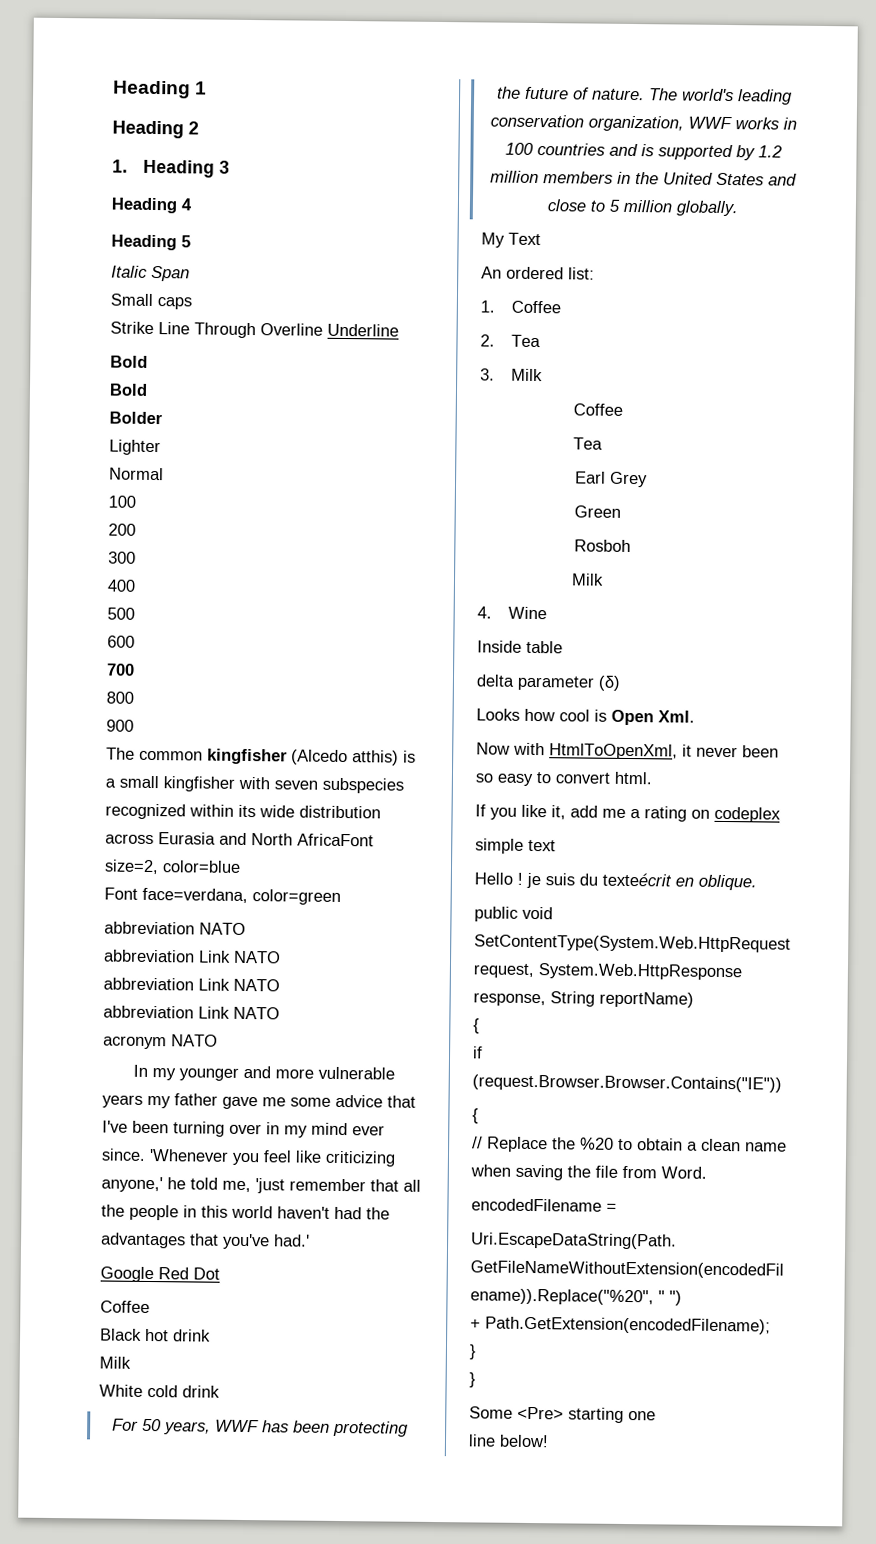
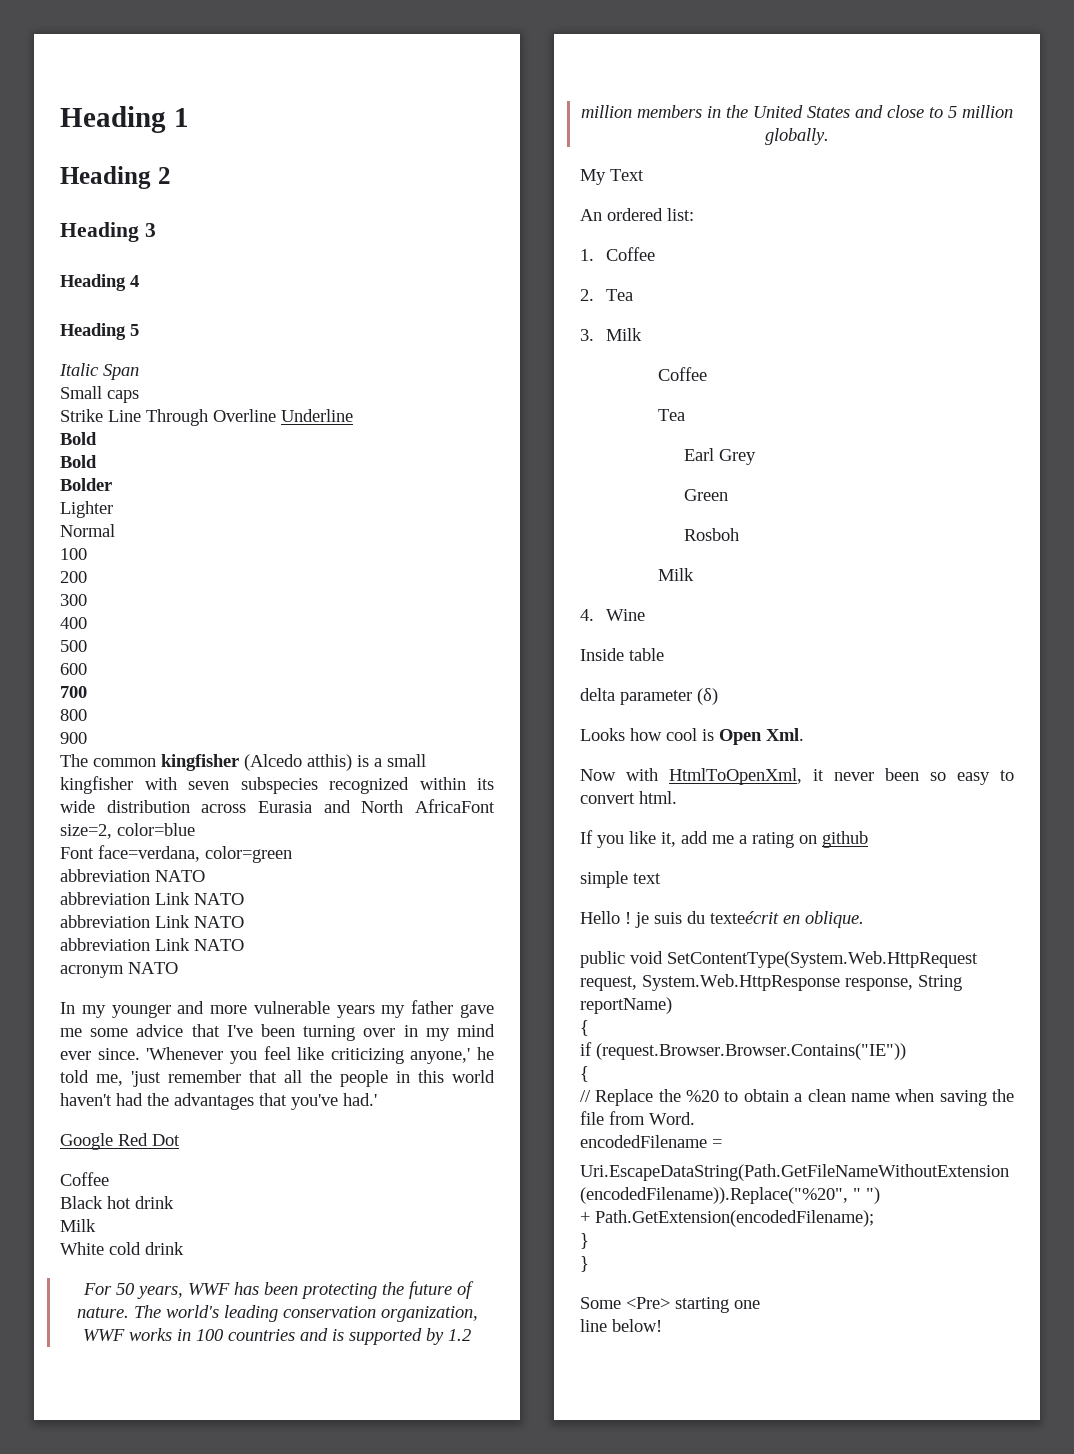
- 1. Heading 3
+ Heading 3
- If you like it, add me a rating on codeplex
+ If you like it, add me a rating on github

